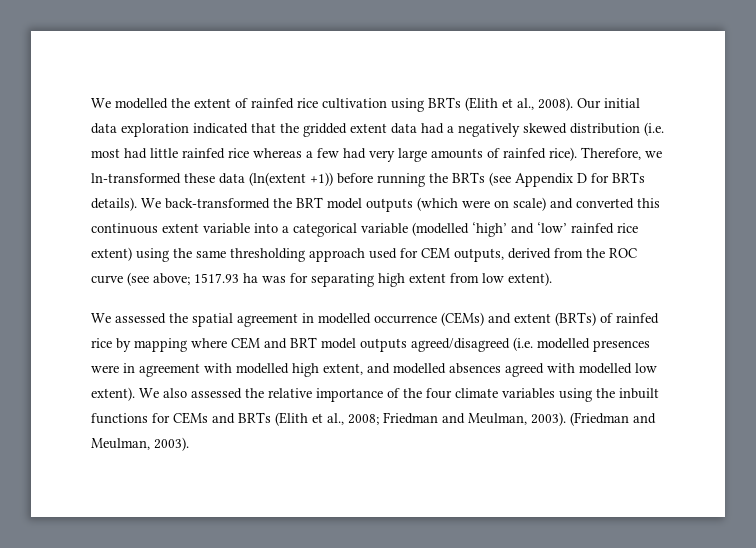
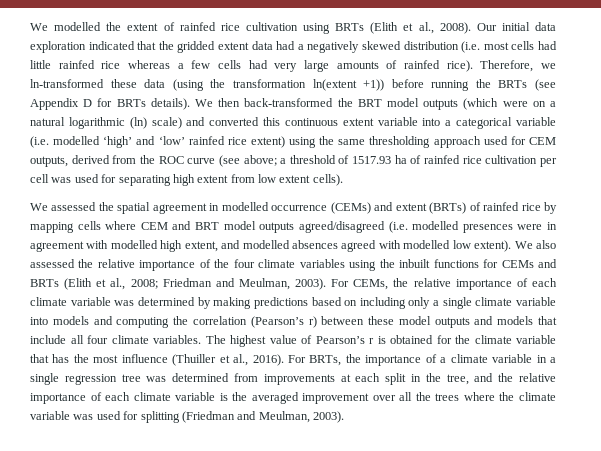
- Our initial data exploration indicated that the gridded extent data had a negatively skewed distribution (i.e. most had little rainfed rice whereas a few had very large amounts of rainfed rice).
+ Our initial data exploration indicated that the gridded extent data had a negatively skewed distribution (i.e. most cells had little rainfed rice whereas a few cells had very large amounts of rainfed rice).
- Therefore, we ln-transformed these data (ln(extent +1)) before running the BRTs (see Appendix D for BRTs details).
+ Therefore, we ln-transformed these data (using the transformation ln(extent +1)) before running the BRTs (see Appendix D for BRTs details).
- We back-transformed the BRT model outputs (which were on scale) and converted this continuous extent variable into a categorical variable (modelled ‘high’ and ‘low’ rainfed rice extent) using the same thresholding approach used for CEM outputs, derived from the ROC curve (see above; 1517.93 ha was for separating high extent from low extent).
+ We then back-transformed the BRT model outputs (which were on a natural logarithmic (ln) scale) and converted this continuous extent variable into a categorical variable (i.e. modelled ‘high’ and ‘low’ rainfed rice extent) using the same thresholding approach used for CEM outputs, derived from the ROC curve (see above; a threshold of 1517.93 ha of rainfed rice cultivation per cell was used for separating high extent from low extent cells).
- We assessed the spatial agreement in modelled occurrence (CEMs) and extent (BRTs) of rainfed rice by mapping where CEM and BRT model outputs agreed/disagreed (i.e. modelled presences were in agreement with modelled high extent, and modelled absences agreed with modelled low extent).
+ We assessed the spatial agreement in modelled occurrence (CEMs) and extent (BRTs) of rainfed rice by mapping cells where CEM and BRT model outputs agreed/disagreed (i.e. modelled presences were in agreement with modelled high extent, and modelled absences agreed with modelled low extent).
- (Friedman and Meulman, 2003).
+ For CEMs, the relative importance of each climate variable was determined by making predictions based on including only a single climate variable into models and computing the correlation (Pearson’s r) between these model outputs and models that include all four climate variables. The highest value of Pearson’s r is obtained for the climate variable that has the most influence (Thuiller et al., 2016). For BRTs, the importance of a climate variable in a single regression tree was determined from improvements at each split in the tree, and the relative importance of each climate variable is the averaged improvement over all the trees where the climate variable was used for splitting (Friedman and Meulman, 2003).

